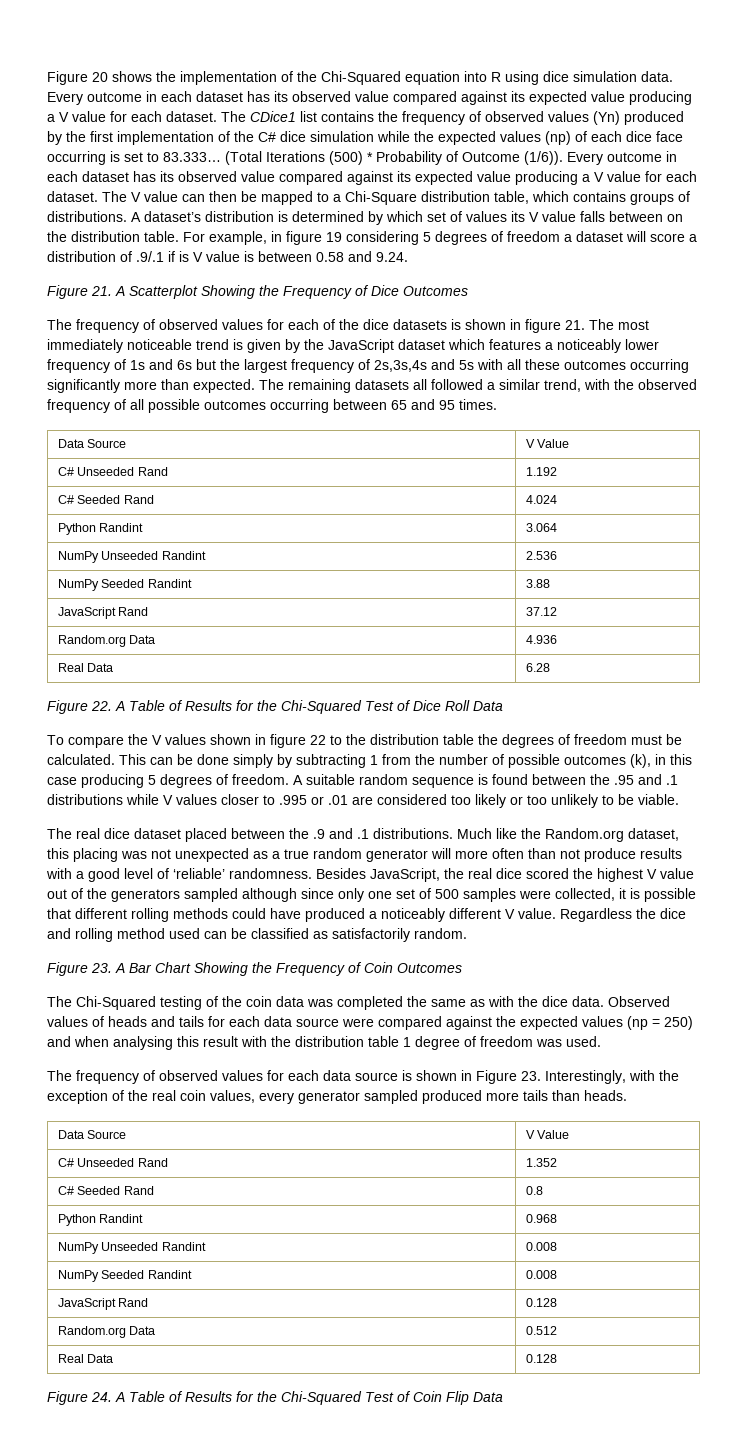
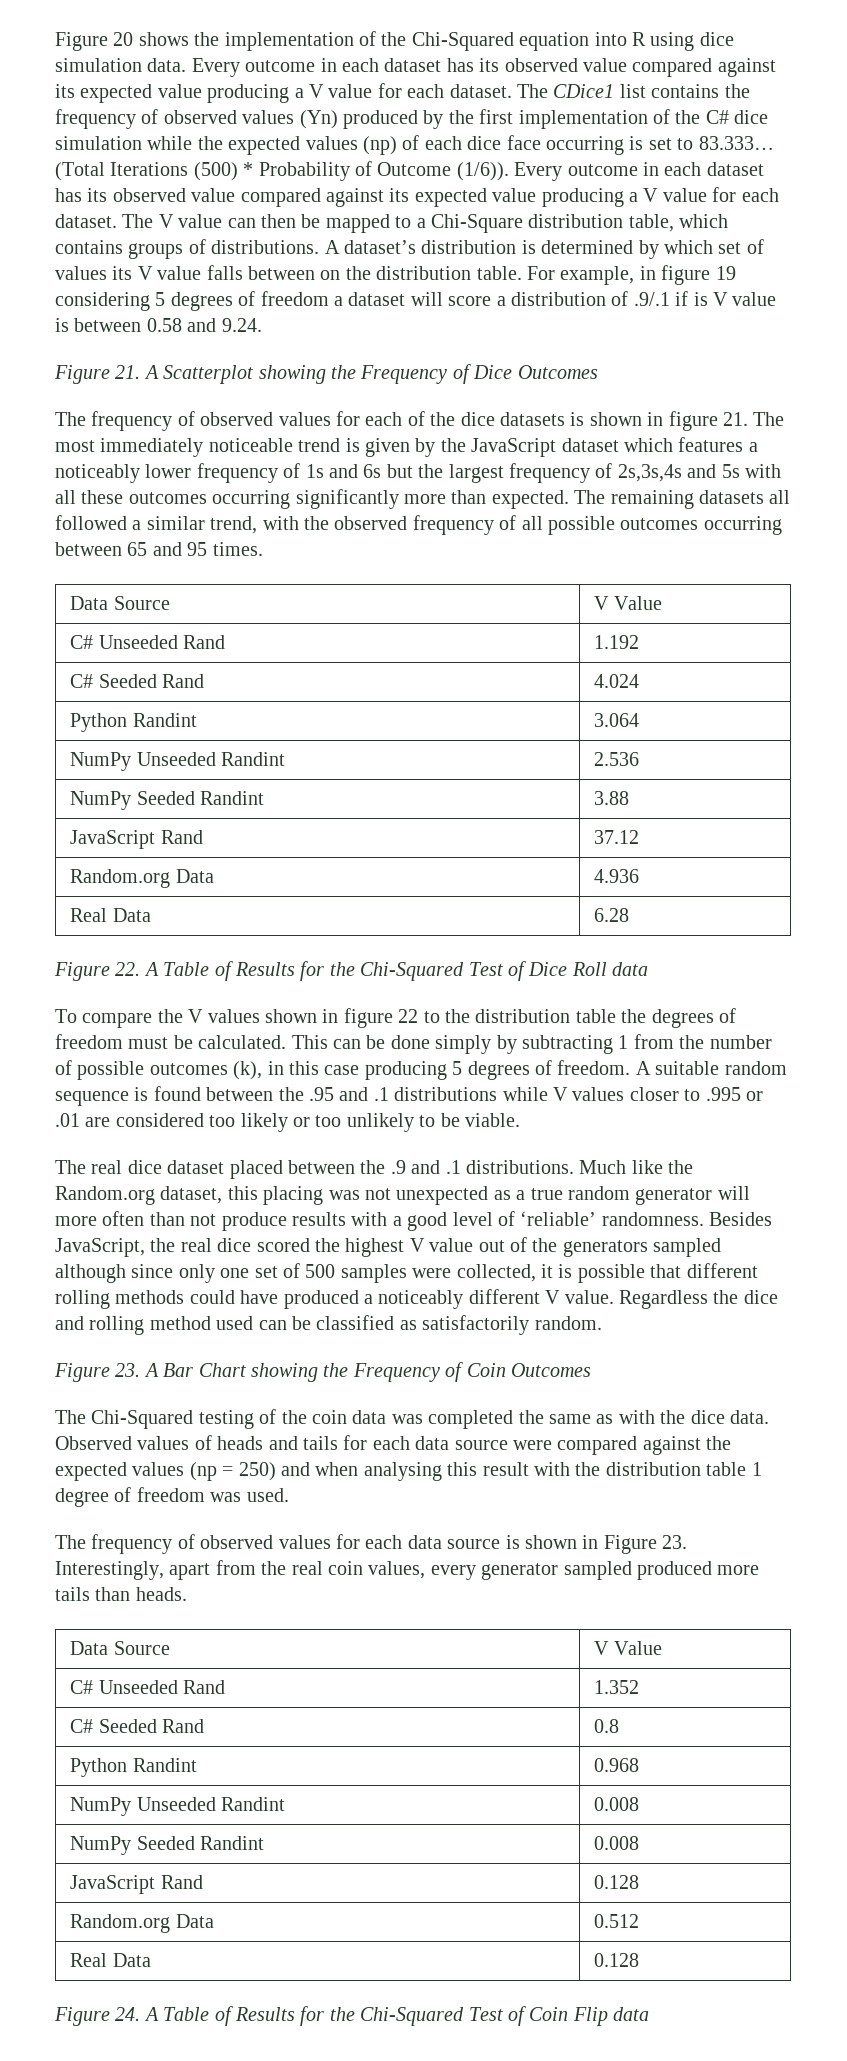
- Figure 21. A Scatterplot Showing the Frequency of Dice Outcomes
+ Figure 21. A Scatterplot showing the Frequency of Dice Outcomes
- Figure 22. A Table of Results for the Chi-Squared Test of Dice Roll Data
+ Figure 22. A Table of Results for the Chi-Squared Test of Dice Roll data
- Figure 23. A Bar Chart Showing the Frequency of Coin Outcomes
+ Figure 23. A Bar Chart showing the Frequency of Coin Outcomes
- The frequency of observed values for each data source is shown in Figure 23. Interestingly, with the exception of the real coin values, every generator sampled produced more tails than heads.
+ The frequency of observed values for each data source is shown in Figure 23. Interestingly, apart from the real coin values, every generator sampled produced more tails than heads.
- Figure 24. A Table of Results for the Chi-Squared Test of Coin Flip Data
+ Figure 24. A Table of Results for the Chi-Squared Test of Coin Flip data

